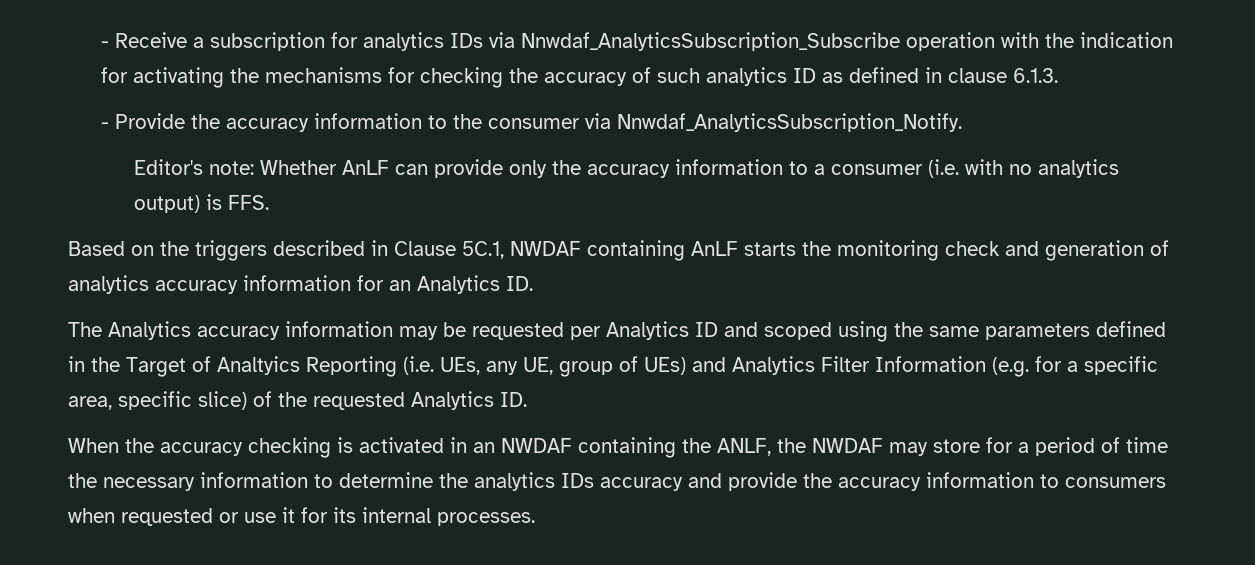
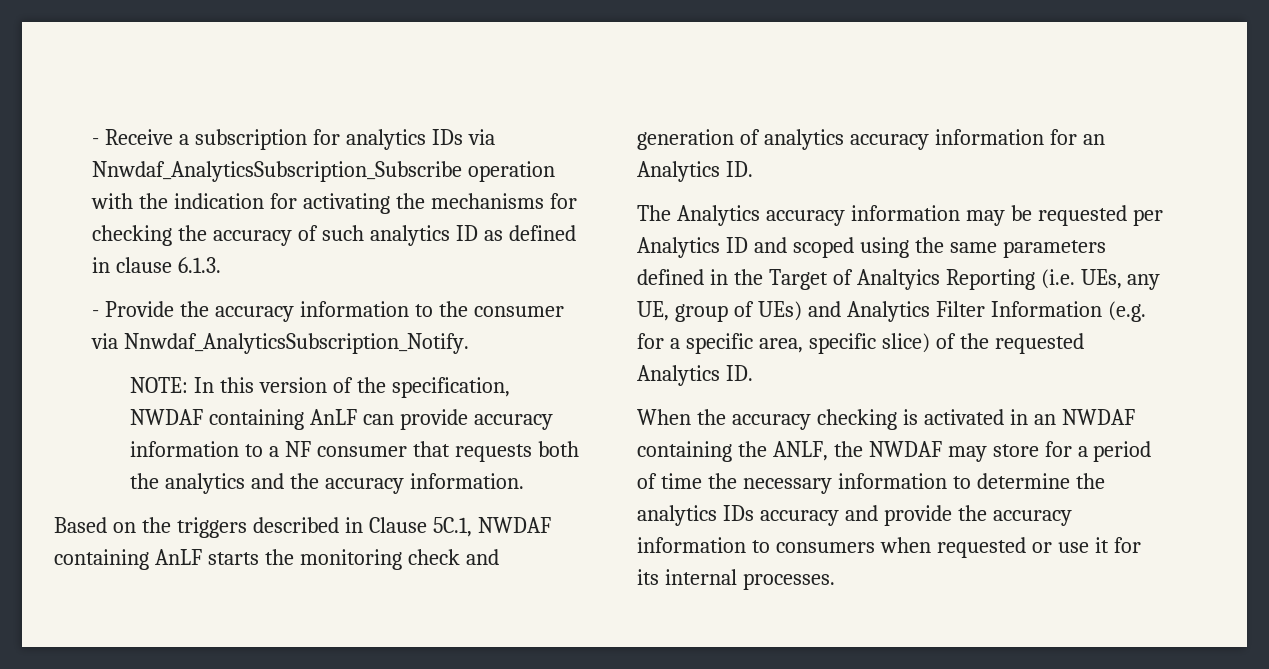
- Editor's note: Whether AnLF can provide only the accuracy information to a consumer (i.e. with no analytics output) is FFS.
+ NOTE: In this version of the specification, NWDAF containing AnLF can provide accuracy information to a NF consumer that requests both the analytics and the accuracy information.

